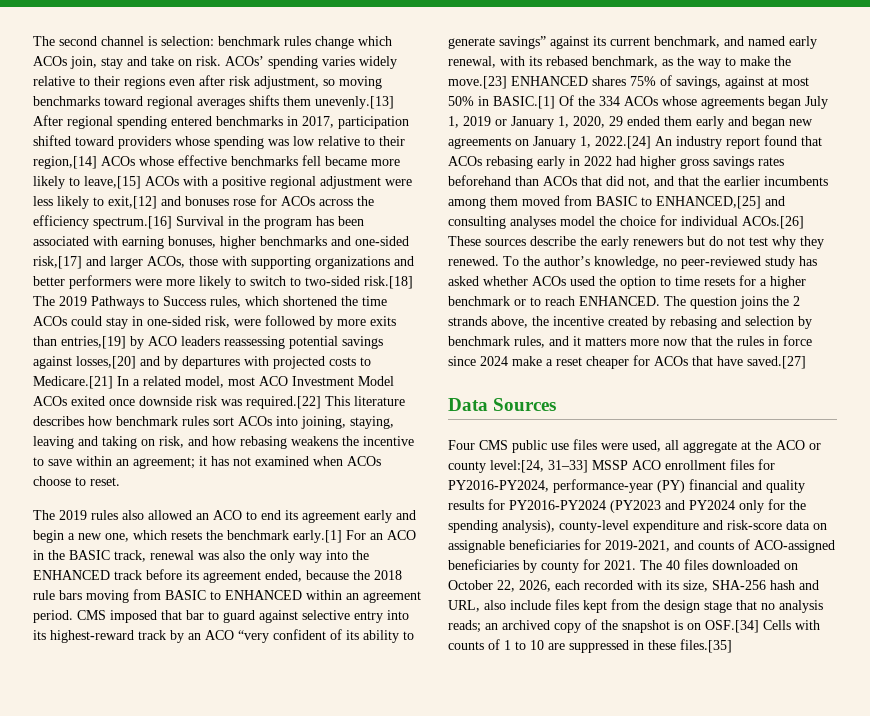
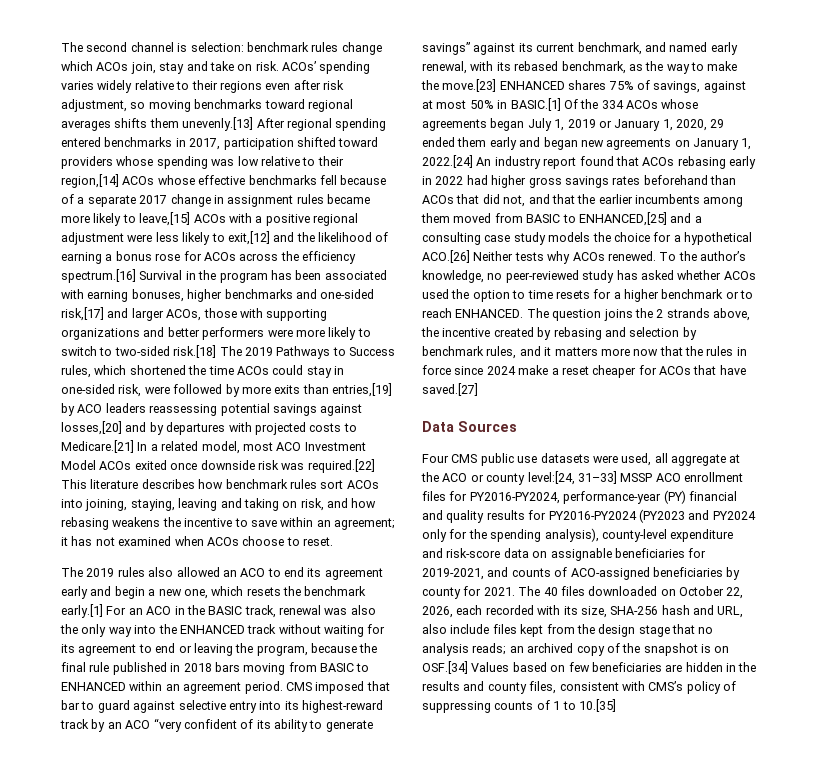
- ACOs’ spending varies widely relative to their regions even after risk adjustment, so moving benchmarks toward regional averages shifts them unevenly.[13] After regional spending entered benchmarks in 2017, participation shifted toward providers whose spending was low relative to their region,[14] ACOs whose effective benchmarks fell became more likely to leave,[15] ACOs with a positive regional adjustment were less likely to exit,[12] and bonuses rose for ACOs across the efficiency spectrum.[16] Survival in the program has been associated with earning bonuses, higher benchmarks and one-sided risk,[17] and larger ACOs, those with supporting organizations and better performers were more likely to switch to two-sided risk.[18] The 2019 Pathways to Success rules, which shortened the time ACOs could stay in one-sided risk, were followed by more exits than entries,[19] by ACO leaders reassessing potential savings against losses,[20] and by departures with projected costs to Medicare.[21] In a related model, most ACO Investment Model ACOs exited once downside risk was required.[22] This literature describes how benchmark rules sort ACOs into joining, staying, leaving and taking on risk, and how rebasing weakens the incentive to save within an agreement;
+ ACOs’ spending varies widely relative to their regions even after risk adjustment, so moving benchmarks toward regional averages shifts them unevenly.[13] After regional spending entered benchmarks in 2017, participation shifted toward providers whose spending was low relative to their region,[14] ACOs whose effective benchmarks fell because of a separate 2017 change in assignment rules became more likely to leave,[15] ACOs with a positive regional adjustment were less likely to exit,[12] and the likelihood of earning a bonus rose for ACOs across the efficiency spectrum.[16] Survival in the program has been associated with earning bonuses, higher benchmarks and one-sided risk,[17] and larger ACOs, those with supporting organizations and better performers were more likely to switch to two-sided risk.[18] The 2019 Pathways to Success rules, which shortened the time ACOs could stay in one-sided risk, were followed by more exits than entries,[19] by ACO leaders reassessing potential savings against losses,[20] and by departures with projected costs to Medicare.[21] In a related model, most ACO Investment Model ACOs exited once downside risk was required.[22] This literature describes how benchmark rules sort ACOs into joining, staying, leaving and taking on risk, and how rebasing weakens the incentive to save within an agreement;
- The 2019 rules also allowed an ACO to end its agreement early and begin a new one, which resets the benchmark early.[1] For an ACO in the BASIC track, renewal was also the only way into the ENHANCED track before its agreement ended, because the 2018 rule bars moving from BASIC to ENHANCED within an agreement period.
+ The 2019 rules also allowed an ACO to end its agreement early and begin a new one, which resets the benchmark early.[1] For an ACO in the BASIC track, renewal was also the only way into the ENHANCED track without waiting for its agreement to end or leaving the program, because the final rule published in 2018 bars moving from BASIC to ENHANCED within an agreement period.
- CMS imposed that bar to guard against selective entry into its highest-reward track by an ACO “very confident of its ability to generate savings” against its current benchmark, and named early renewal, with its rebased benchmark, as the way to make the move.[23] ENHANCED shares 75% of savings, against at most 50% in BASIC.[1] Of the 334 ACOs whose agreements began July 1, 2019 or January 1, 2020, 29 ended them early and began new agreements on January 1, 2022.[24] An industry report found that ACOs rebasing early in 2022 had higher gross savings rates beforehand than ACOs that did not, and that the earlier incumbents among them moved from BASIC to ENHANCED,[25] and consulting analyses model the choice for individual ACOs.[26] These sources describe the early renewers but do not test why they renewed.
+ CMS imposed that bar to guard against selective entry into its highest-reward track by an ACO “very confident of its ability to generate savings” against its current benchmark, and named early renewal, with its rebased benchmark, as the way to make the move.[23] ENHANCED shares 75% of savings, against at most 50% in BASIC.[1] Of the 334 ACOs whose agreements began July 1, 2019 or January 1, 2020, 29 ended them early and began new agreements on January 1, 2022.[24] An industry report found that ACOs rebasing early in 2022 had higher gross savings rates beforehand than ACOs that did not, and that the earlier incumbents among them moved from BASIC to ENHANCED,[25] and a consulting case study models the choice for a hypothetical ACO.[26] Neither tests why ACOs renewed.
- Four CMS public use files were used, all aggregate at the ACO or county level:[24, 31–33] MSSP ACO enrollment files for PY2016-PY2024, performance-year (PY) financial and quality results for PY2016-PY2024 (PY2023 and PY2024 only for the spending analysis), county-level expenditure and risk-score data on assignable beneficiaries for 2019-2021, and counts of ACO-assigned beneficiaries by county for 2021.
+ Four CMS public use datasets were used, all aggregate at the ACO or county level:[24, 31–33] MSSP ACO enrollment files for PY2016-PY2024, performance-year (PY) financial and quality results for PY2016-PY2024 (PY2023 and PY2024 only for the spending analysis), county-level expenditure and risk-score data on assignable beneficiaries for 2019-2021, and counts of ACO-assigned beneficiaries by county for 2021.
- The 40 files downloaded on October 22, 2026, each recorded with its size, SHA-256 hash and URL, also include files kept from the design stage that no analysis reads; an archived copy of the snapshot is on OSF.[34] Cells with counts of 1 to 10 are suppressed in these files.[35]
+ The 40 files downloaded on October 22, 2026, each recorded with its size, SHA-256 hash and URL, also include files kept from the design stage that no analysis reads; an archived copy of the snapshot is on OSF.[34] Values based on few beneficiaries are hidden in the results and county files, consistent with CMS’s policy of suppressing counts of 1 to 10.[35]

